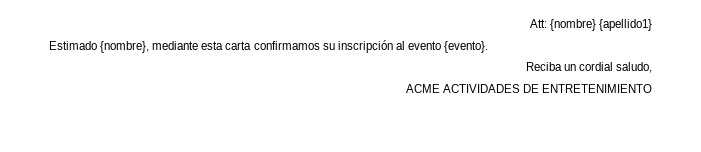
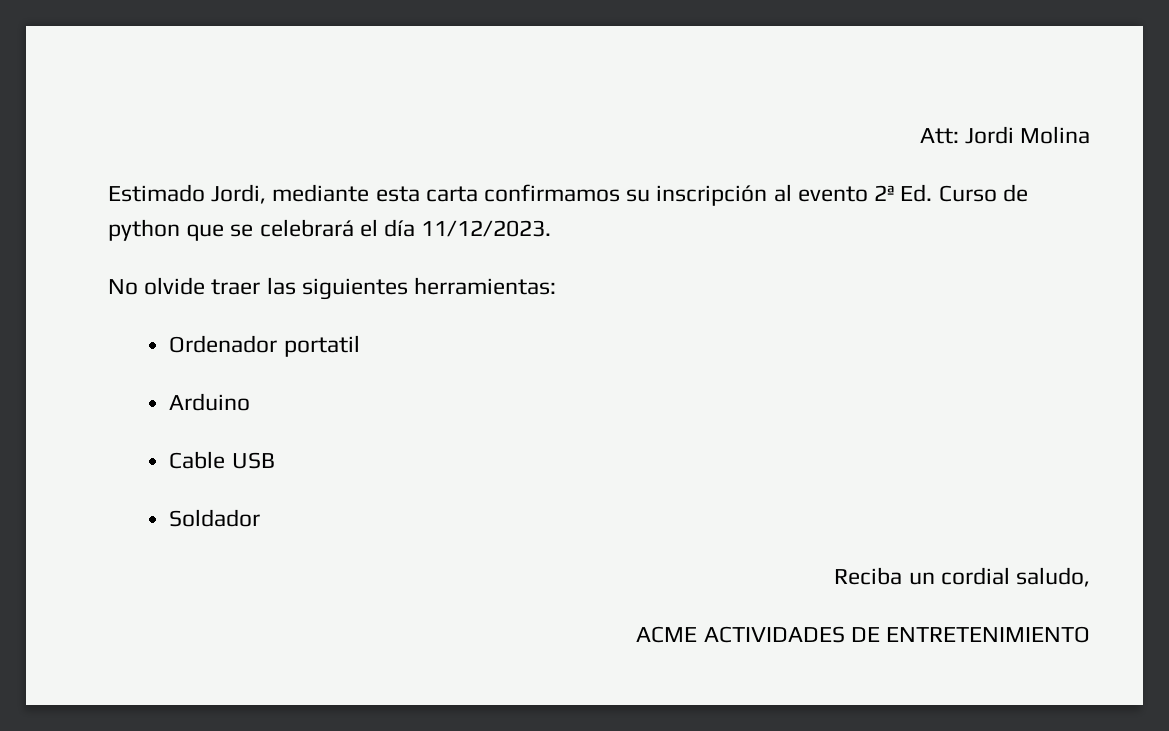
- Att: {nombre} {apellido1}
+ Att: Jordi Molina
- Estimado {nombre}, mediante esta carta confirmamos su inscripción al evento {evento}.
+ Estimado Jordi, mediante esta carta confirmamos su inscripción al evento 2ª Ed. Curso de python que se celebrará el día 11/12/2023.
+ No olvide traer las siguientes herramientas:
+ Ordenador portatil
+ Arduino
+ Cable USB
+ Soldador

